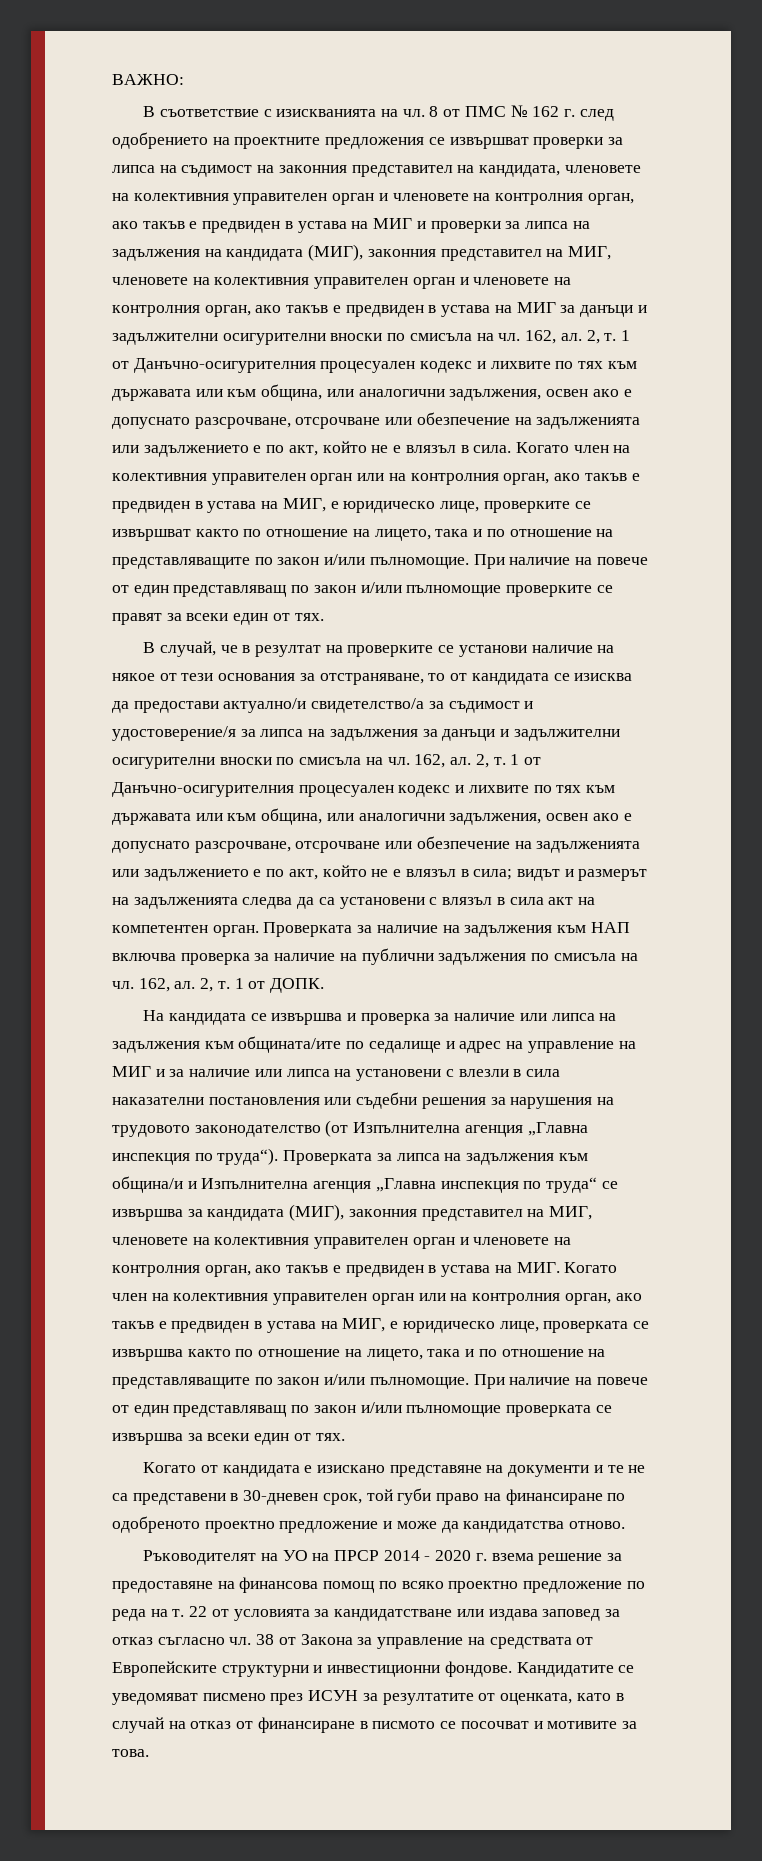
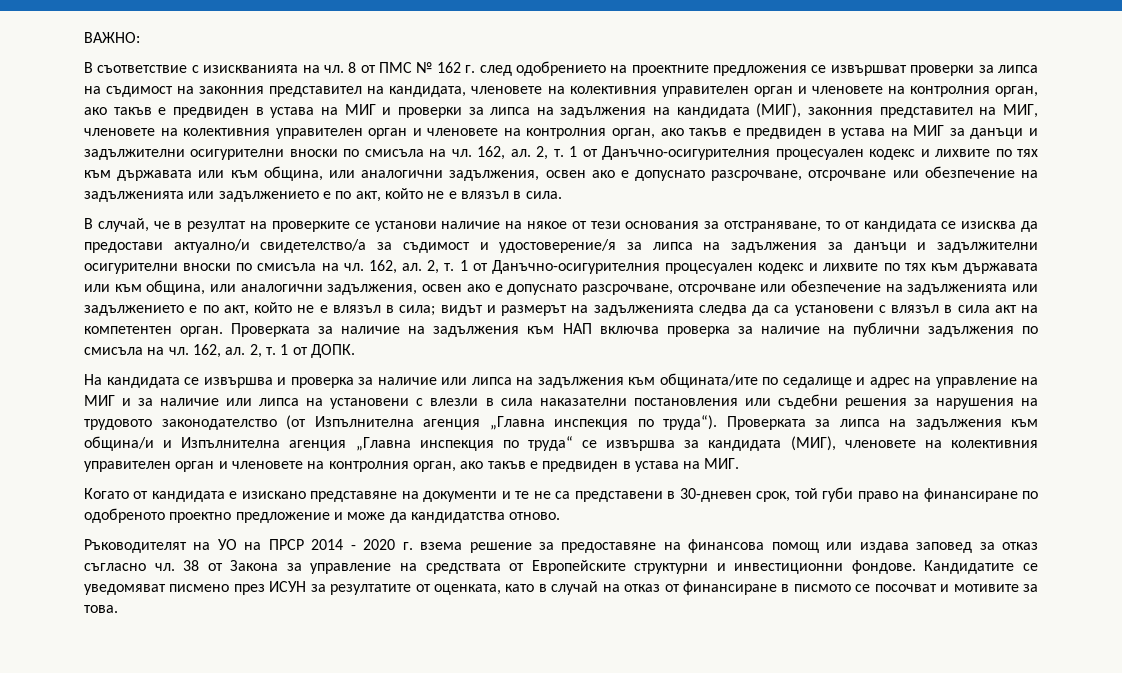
- Когато член на колективния управителен орган или на контролния орган, ако такъв е предвиден в устава на МИГ, е юридическо лице, проверките се извършват както по отношение на лицето, така и по отношение на представляващите по закон и/или пълномощие. При наличие на повече от един представляващ по закон и/или пълномощие проверките се правят за всеки един от тях.
- Проверката за липса на задължения към община/и и Изпълнителна агенция „Главна инспекция по труда“ се извършва за кандидата (МИГ), законния представител на МИГ, членовете на колективния управителен орган и членовете на контролния орган, ако такъв е предвиден в устава на МИГ. Когато член на колективния управителен орган или на контролния орган, ако такъв е предвиден в устава на МИГ, е юридическо лице, проверката се извършва както по отношение на лицето, така и по отношение на представляващите по закон и/или пълномощие. При наличие на повече от един представляващ по закон и/или пълномощие проверката се извършва за всеки един от тях.
+ Проверката за липса на задължения към община/и и Изпълнителна агенция „Главна инспекция по труда“ се извършва за кандидата (МИГ), членовете на колективния управителен орган и членовете на контролния орган, ако такъв е предвиден в устава на МИГ.
- Ръководителят на УО на ПРСР 2014 - 2020 г. взема решение за предоставяне на финансова помощ по всяко проектно предложение по реда на т. 22 от условията за кандидатстване или издава заповед за отказ съгласно чл.
+ Ръководителят на УО на ПРСР 2014 - 2020 г. взема решение за предоставяне на финансова помощ или издава заповед за отказ съгласно чл.

